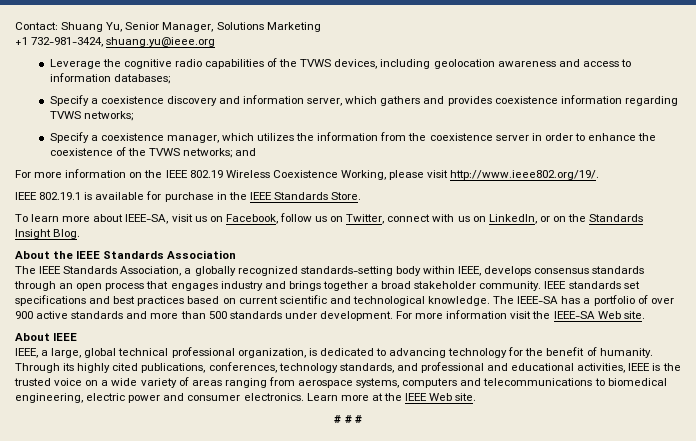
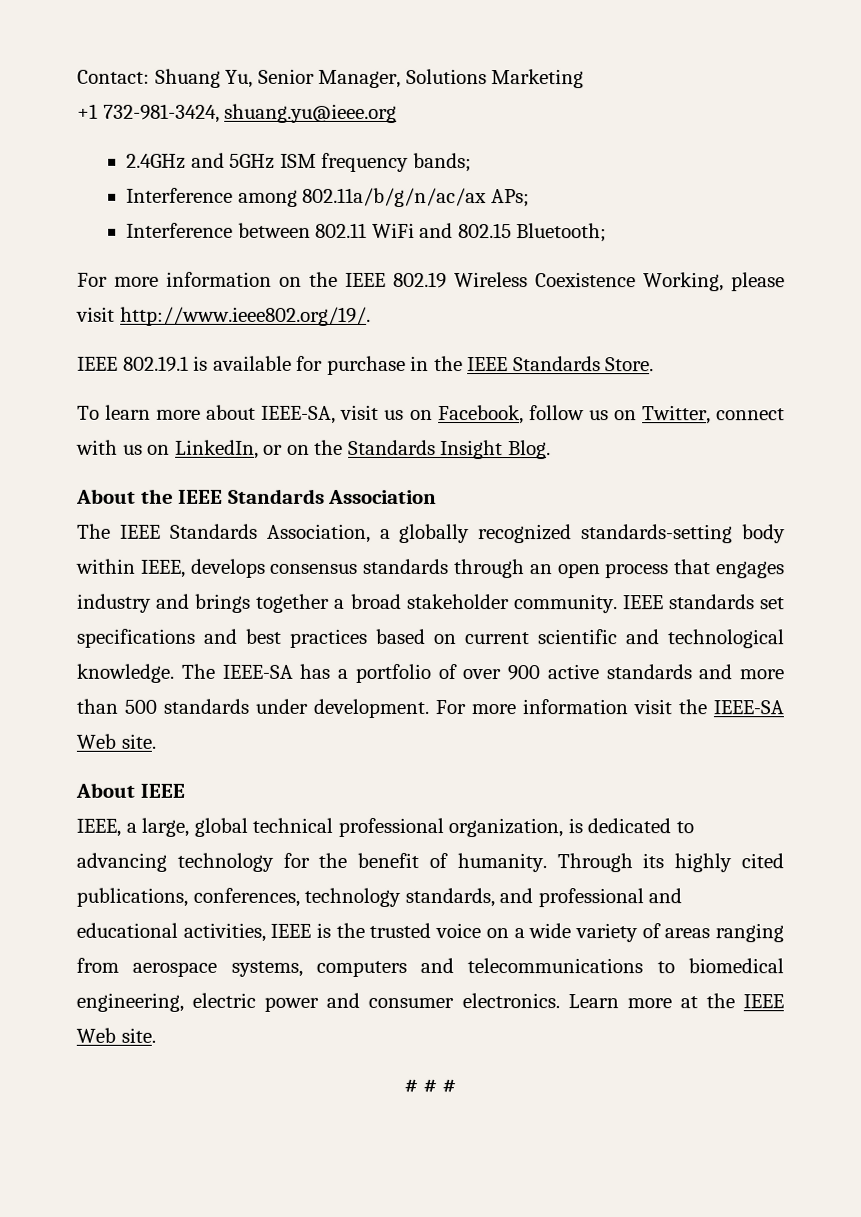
- Leverage the cognitive radio capabilities of the TVWS devices, including geolocation awareness and access to information databases;
- Specify a coexistence discovery and information server, which gathers and provides coexistence information regarding TVWS networks;
- Specify a coexistence manager, which utilizes the information from the coexistence server in order to enhance the coexistence of the TVWS networks; and
+ 2.4GHz and 5GHz ISM frequency bands;
+ Interference among 802.11a/b/g/n/ac/ax APs;
+ Interference between 802.11 WiFi and 802.15 Bluetooth;

